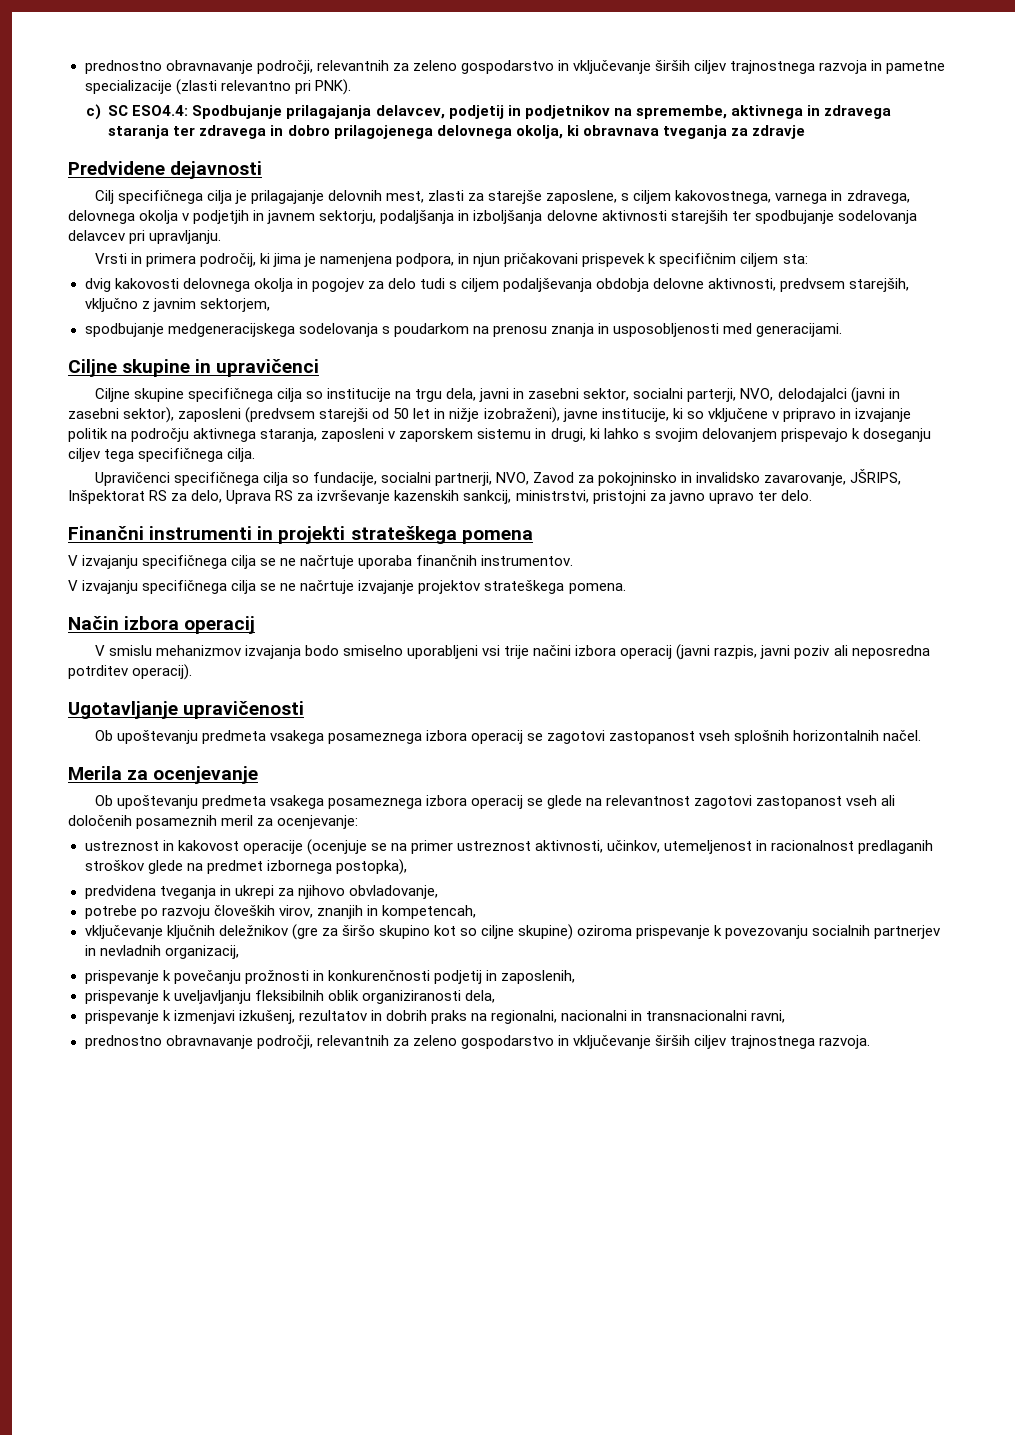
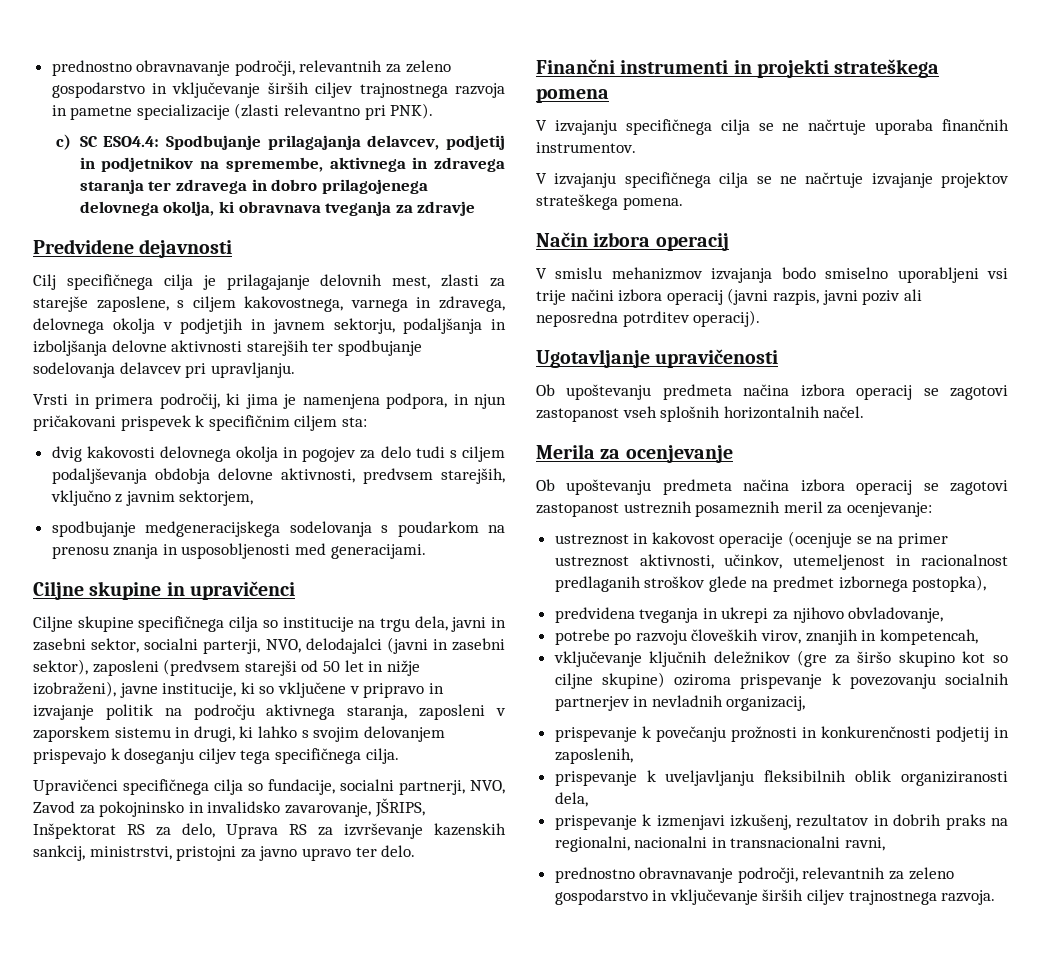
- Ob upoštevanju predmeta vsakega posameznega izbora operacij se zagotovi zastopanost vseh splošnih horizontalnih načel.
+ Ob upoštevanju predmeta načina izbora operacij se zagotovi zastopanost vseh splošnih horizontalnih načel.
- Ob upoštevanju predmeta vsakega posameznega izbora operacij se glede na relevantnost zagotovi zastopanost vseh ali določenih posameznih meril za ocenjevanje:
+ Ob upoštevanju predmeta načina izbora operacij se zagotovi zastopanost ustreznih posameznih meril za ocenjevanje:

